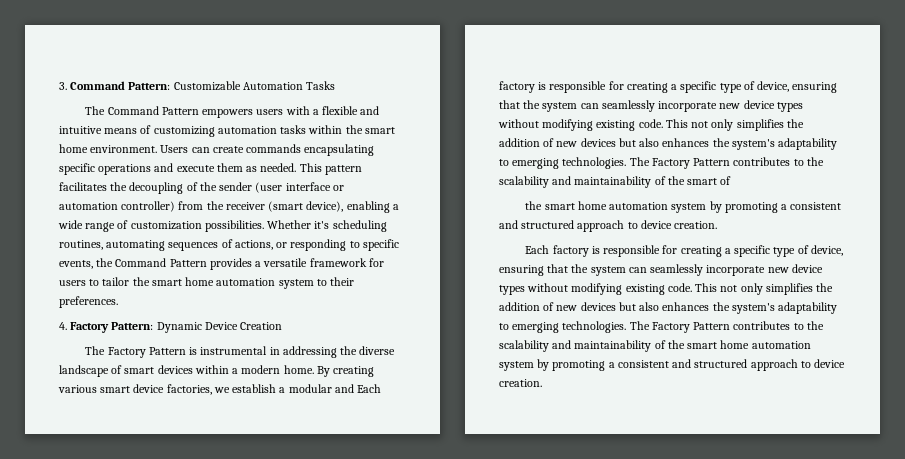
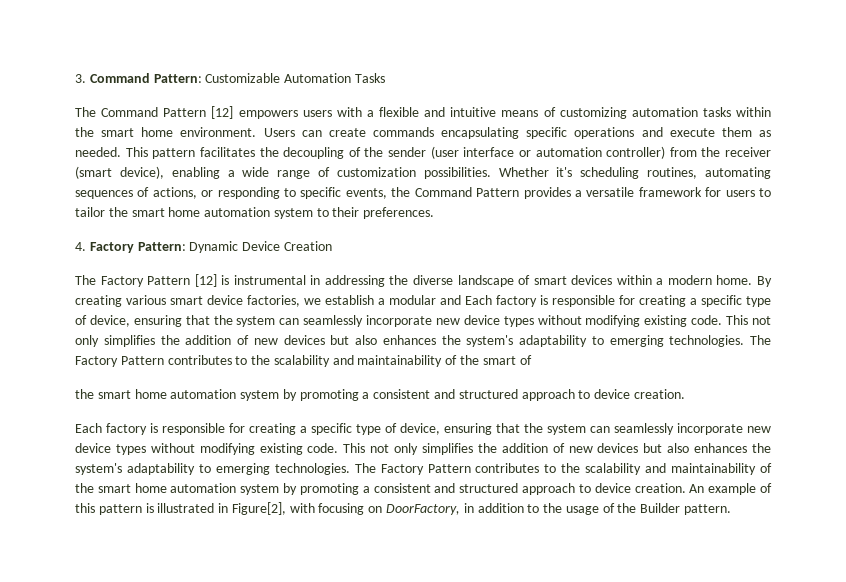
- The Command Pattern empowers users with a flexible and intuitive means of customizing automation tasks within the smart home environment.
+ The Command Pattern [12] empowers users with a flexible and intuitive means of customizing automation tasks within the smart home environment.
- The Factory Pattern is instrumental in addressing the diverse landscape of smart devices within a modern home.
+ The Factory Pattern [12] is instrumental in addressing the diverse landscape of smart devices within a modern home.
+ An example of this pattern is illustrated in Figure[2], with focusing on DoorFactory, in addition to the usage of the Builder pattern.

